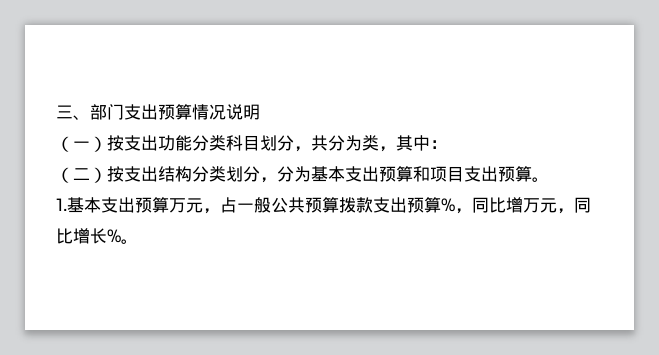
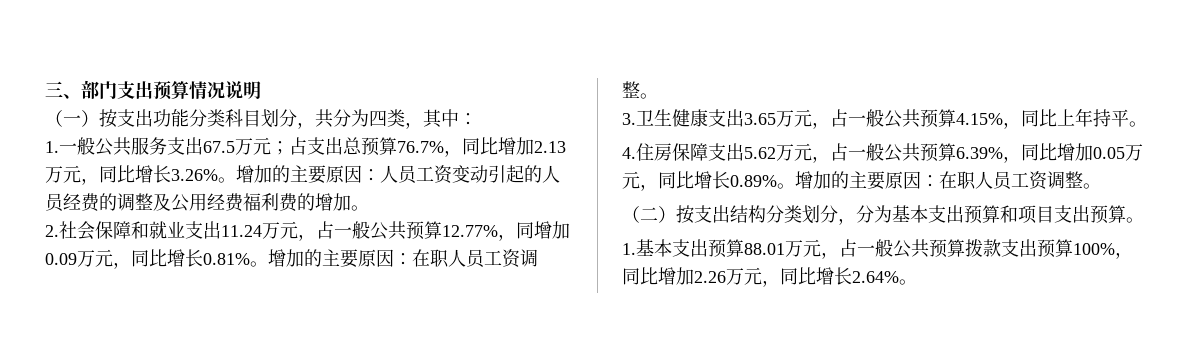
- （一）按支出功能分类科目划分，共分为类，其中：
+ （一）按支出功能分类科目划分，共分为四类，其中：
+ 1.一般公共服务支出67.5万元；占支出总预算76.7%，同比增加2.13万元，同比增长3.26%。增加的主要原因：人员工资变动引起的人员经费的调整及公用经费福利费的增加。
+ 2.社会保障和就业支出11.24万元，占一般公共预算12.77%，同增加0.09万元，同比增长0.81%。增加的主要原因：在职人员工资调整。
+ 3.卫生健康支出3.65万元，占一般公共预算4.15%，同比上年持平。
+ 4.住房保障支出5.62万元，占一般公共预算6.39%，同比增加0.05万元，同比增长0.89%。增加的主要原因：在职人员工资调整。
- 1.基本支出预算万元，占一般公共预算拨款支出预算%，同比增万元，同比增长%。
+ 1.基本支出预算88.01万元，占一般公共预算拨款支出预算100%，同比增加2.26万元，同比增长2.64%。

